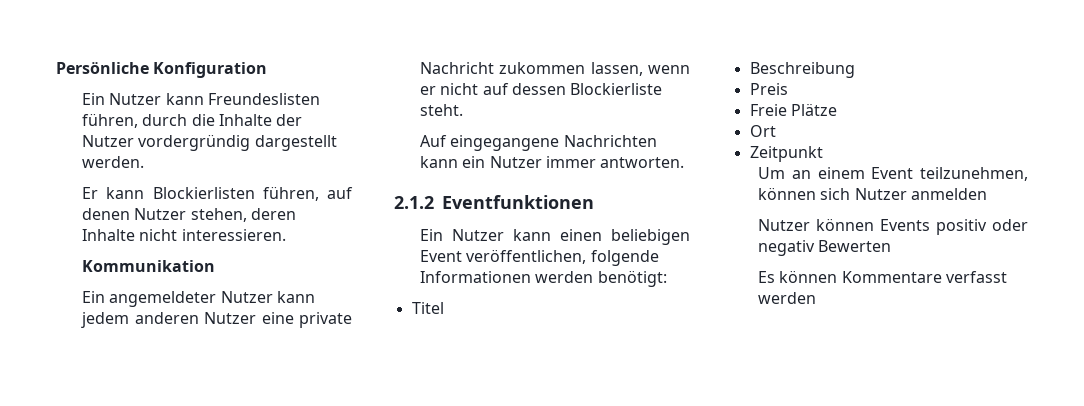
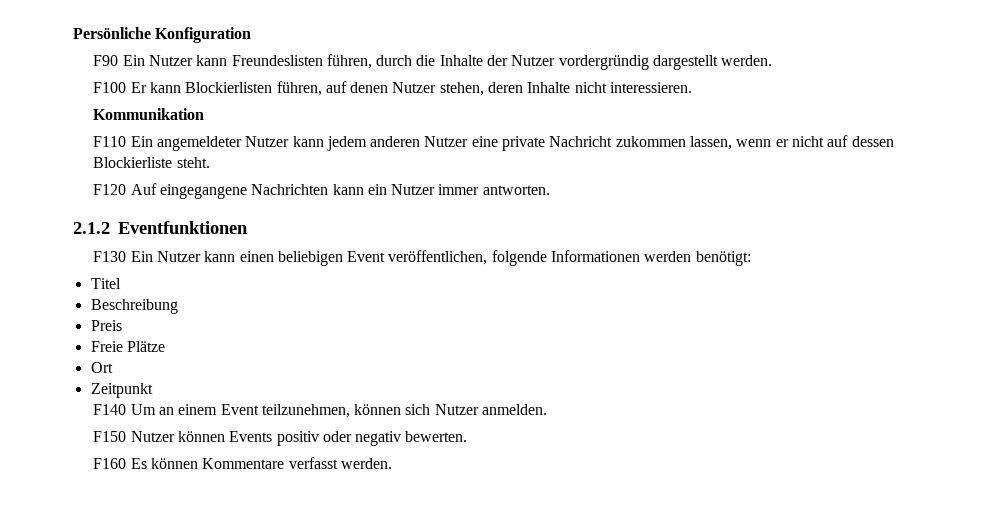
- Ein Nutzer kann Freundeslisten führen, durch die Inhalte der Nutzer vordergründig dargestellt werden.
+ F90 Ein Nutzer kann Freundeslisten führen, durch die Inhalte der Nutzer vordergründig dargestellt werden.
- Er kann Blockierlisten führen, auf denen Nutzer stehen, deren Inhalte nicht interessieren.
+ F100 Er kann Blockierlisten führen, auf denen Nutzer stehen, deren Inhalte nicht interessieren.
- Ein angemeldeter Nutzer kann jedem anderen Nutzer eine private Nachricht zukommen lassen, wenn er nicht auf dessen Blockierliste steht.
+ F110 Ein angemeldeter Nutzer kann jedem anderen Nutzer eine private Nachricht zukommen lassen, wenn er nicht auf dessen Blockierliste steht.
- Auf eingegangene Nachrichten kann ein Nutzer immer antworten.
+ F120 Auf eingegangene Nachrichten kann ein Nutzer immer antworten.
- Ein Nutzer kann einen beliebigen Event veröffentlichen, folgende Informationen werden benötigt:
+ F130 Ein Nutzer kann einen beliebigen Event veröffentlichen, folgende Informationen werden benötigt:
- Um an einem Event teilzunehmen, können sich Nutzer anmelden
- Nutzer können Events positiv oder negativ Bewerten
- Es können Kommentare verfasst werden
+ F140 Um an einem Event teilzunehmen, können sich Nutzer anmelden.
+ F150 Nutzer können Events positiv oder negativ bewerten.
+ F160 Es können Kommentare verfasst werden.

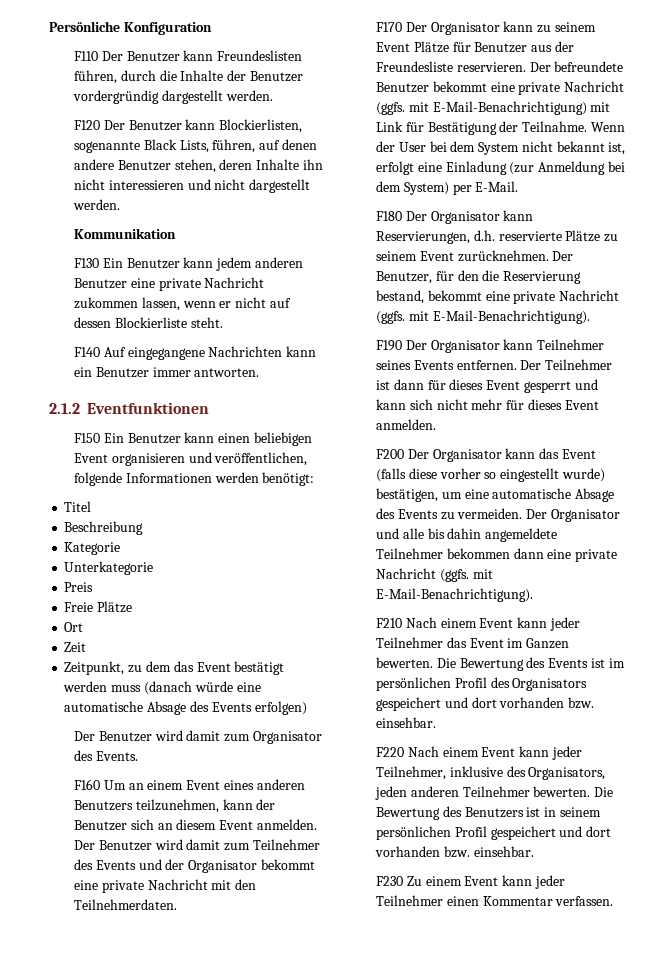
- F90 Ein Nutzer kann Freundeslisten führen, durch die Inhalte der Nutzer vordergründig dargestellt werden.
+ F110 Der Benutzer kann Freundeslisten führen, durch die Inhalte der Benutzer vordergründig dargestellt werden.
- F100 Er kann Blockierlisten führen, auf denen Nutzer stehen, deren Inhalte nicht interessieren.
+ F120 Der Benutzer kann Blockierlisten, sogenannte Black Lists, führen, auf denen andere Benutzer stehen, deren Inhalte ihn nicht interessieren und nicht dargestellt werden.
  Kommunikation
- F110 Ein angemeldeter Nutzer kann jedem anderen Nutzer eine private Nachricht zukommen lassen, wenn er nicht auf dessen Blockierliste steht.
+ F130 Ein Benutzer kann jedem anderen Benutzer eine private Nachricht zukommen lassen, wenn er nicht auf dessen Blockierliste steht.
- F120 Auf eingegangene Nachrichten kann ein Nutzer immer antworten.
+ F140 Auf eingegangene Nachrichten kann ein Benutzer immer antworten.
- F130 Ein Nutzer kann einen beliebigen Event veröffentlichen, folgende Informationen werden benötigt:
+ F150 Ein Benutzer kann einen beliebigen Event organisieren und veröffentlichen, folgende Informationen werden benötigt:
+ Kategorie
+ Unterkategorie
- Zeitpunkt
- F140 Um an einem Event teilzunehmen, können sich Nutzer anmelden.
- F150 Nutzer können Events positiv oder negativ bewerten.
- F160 Es können Kommentare verfasst werden.
+ Zeit
+ Zeitpunkt, zu dem das Event bestätigt werden muss (danach würde eine automatische Absage des Events erfolgen)
+ Der Benutzer wird damit zum Organisator des Events.
+ F160 Um an einem Event eines anderen Benutzers teilzunehmen, kann der Benutzer sich an diesem Event anmelden. Der Benutzer wird damit zum Teilnehmer des Events und der Organisator bekommt eine private Nachricht mit den Teilnehmerdaten.
+ F170 Der Organisator kann zu seinem Event Plätze für Benutzer aus der Freundesliste reservieren. Der befreundete Benutzer bekommt eine private Nachricht (ggfs. mit E-Mail-Benachrichtigung) mit Link für Bestätigung der Teilnahme. Wenn der User bei dem System nicht bekannt ist, erfolgt eine Einladung (zur Anmeldung bei dem System) per E-Mail.
+ F180 Der Organisator kann Reservierungen, d.h. reservierte Plätze zu seinem Event zurücknehmen. Der Benutzer, für den die Reservierung bestand, bekommt eine private Nachricht (ggfs. mit E-Mail-Benachrichtigung).
+ F190 Der Organisator kann Teilnehmer seines Events entfernen. Der Teilnehmer ist dann für dieses Event gesperrt und kann sich nicht mehr für dieses Event anmelden.
+ F200 Der Organisator kann das Event (falls diese vorher so eingestellt wurde) bestätigen, um eine automatische Absage des Events zu vermeiden. Der Organisator und alle bis dahin angemeldete Teilnehmer bekommen dann eine private Nachricht (ggfs. mit E-Mail-Benachrichtigung).
+ F210 Nach einem Event kann jeder Teilnehmer das Event im Ganzen bewerten. Die Bewertung des Events ist im persönlichen Profil des Organisators gespeichert und dort vorhanden bzw. einsehbar.
+ F220 Nach einem Event kann jeder Teilnehmer, inklusive des Organisators, jeden anderen Teilnehmer bewerten. Die Bewertung des Benutzers ist in seinem persönlichen Profil gespeichert und dort vorhanden bzw. einsehbar.
+ F230 Zu einem Event kann jeder Teilnehmer einen Kommentar verfassen.

